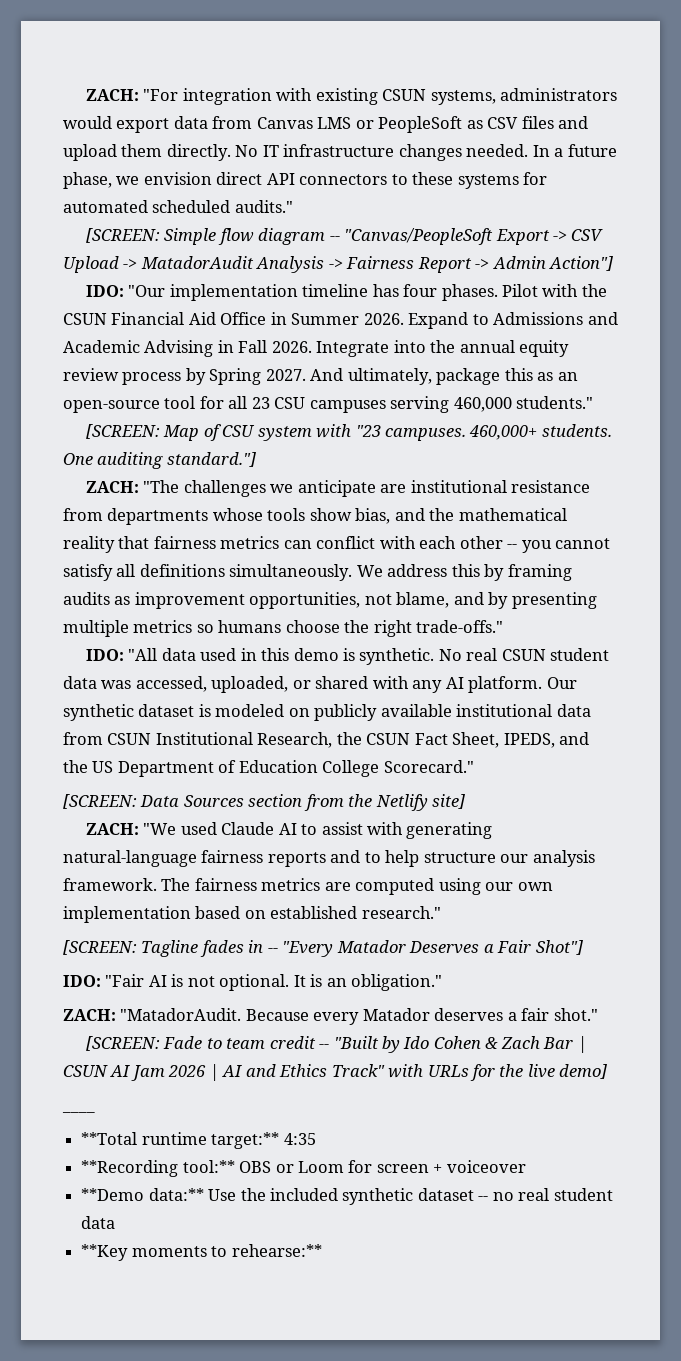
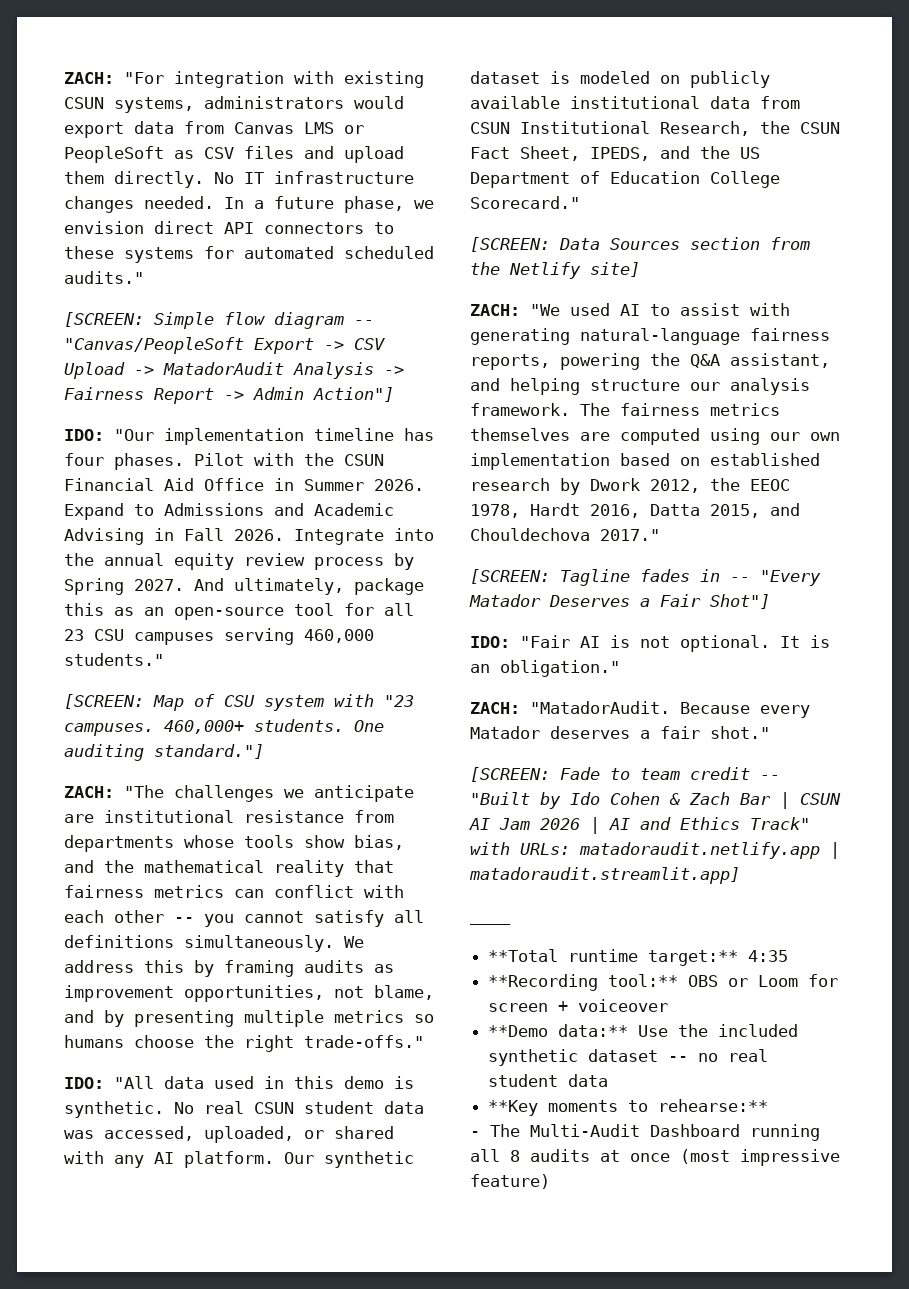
- ZACH: "We used Claude AI to assist with generating natural-language fairness reports and to help structure our analysis framework.
+ ZACH: "We used AI to assist with generating natural-language fairness reports, powering the Q&A assistant, and helping structure our analysis framework.
- The fairness metrics are computed using our own implementation based on established research."
+ The fairness metrics themselves are computed using our own implementation based on established research by Dwork 2012, the EEOC 1978, Hardt 2016, Datta 2015, and Chouldechova 2017."
- [SCREEN: Fade to team credit -- "Built by Ido Cohen & Zach Bar | CSUN AI Jam 2026 | AI and Ethics Track" with URLs for the live demo]
+ [SCREEN: Fade to team credit -- "Built by Ido Cohen & Zach Bar | CSUN AI Jam 2026 | AI and Ethics Track" with URLs: matadoraudit.netlify.app | matadoraudit.streamlit.app]
+ - The Multi-Audit Dashboard running all 8 audits at once (most impressive feature)

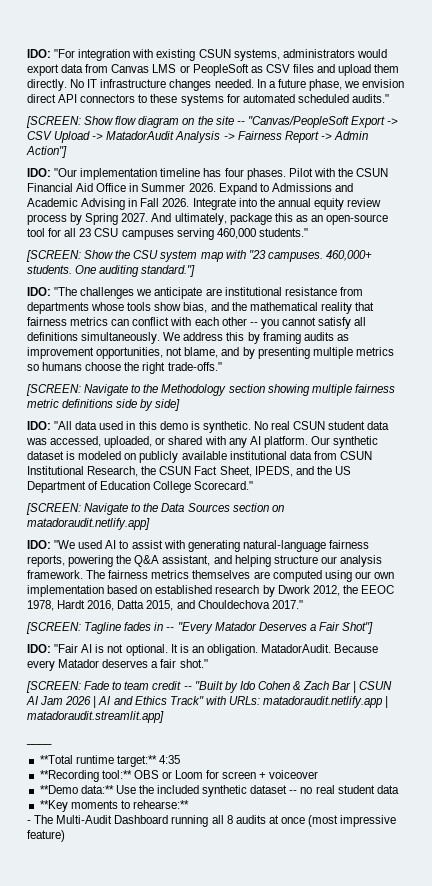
- ZACH: "For integration with existing CSUN systems, administrators would export data from Canvas LMS or PeopleSoft as CSV files and upload them directly.
+ IDO: "For integration with existing CSUN systems, administrators would export data from Canvas LMS or PeopleSoft as CSV files and upload them directly.
- [SCREEN: Simple flow diagram -- "Canvas/PeopleSoft Export -> CSV Upload -> MatadorAudit Analysis -> Fairness Report -> Admin Action"]
+ [SCREEN: Show flow diagram on the site -- "Canvas/PeopleSoft Export -> CSV Upload -> MatadorAudit Analysis -> Fairness Report -> Admin Action"]
- [SCREEN: Map of CSU system with "23 campuses.
+ [SCREEN: Show the CSU system map with "23 campuses.
- ZACH: "The challenges we anticipate are institutional resistance from departments whose tools show bias, and the mathematical reality that fairness metrics can conflict with each other -- you cannot satisfy all definitions simultaneously.
+ IDO: "The challenges we anticipate are institutional resistance from departments whose tools show bias, and the mathematical reality that fairness metrics can conflict with each other -- you cannot satisfy all definitions simultaneously.
+ [SCREEN: Navigate to the Methodology section showing multiple fairness metric definitions side by side]
- [SCREEN: Data Sources section from the Netlify site]
- ZACH: "We used AI to assist with generating natural-language fairness reports, powering the Q&A assistant, and helping structure our analysis framework.
+ [SCREEN: Navigate to the Data Sources section on matadoraudit.netlify.app]
+ IDO: "We used AI to assist with generating natural-language fairness reports, powering the Q&A assistant, and helping structure our analysis framework.
- It is an obligation."
- ZACH: "MatadorAudit.
+ It is an obligation. MatadorAudit.

